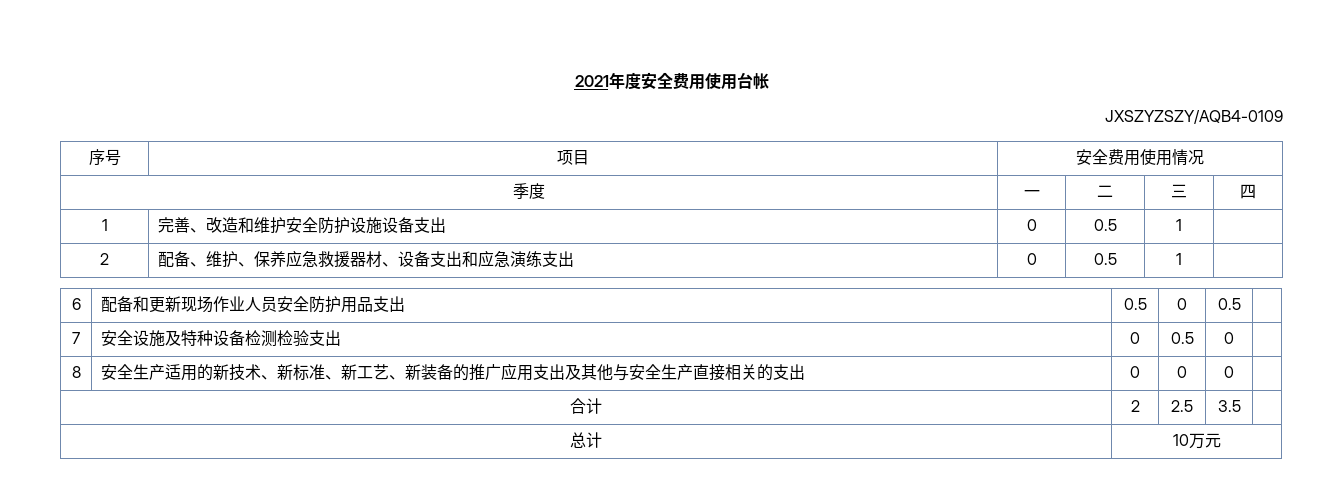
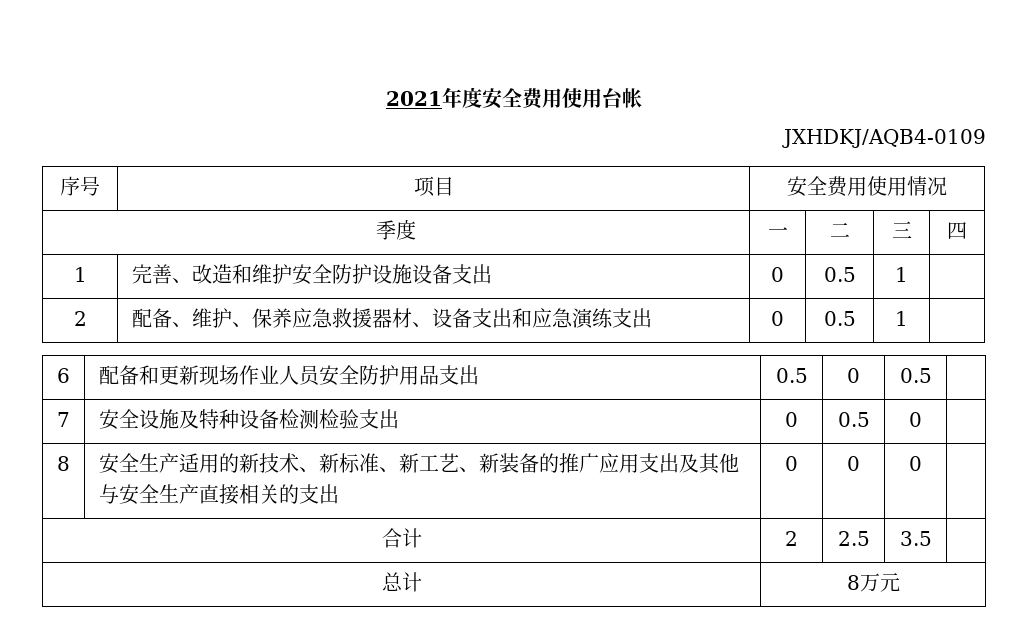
- JXSZYZSZY/AQB4-0109
+ JXHDKJ/AQB4-0109
- 总计 | 10万元
+ 总计 | 8万元

